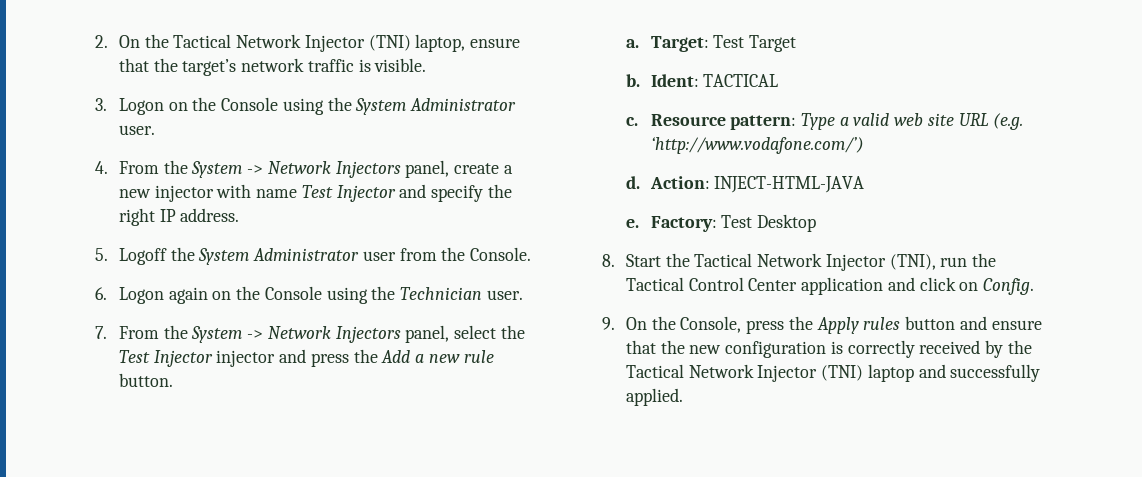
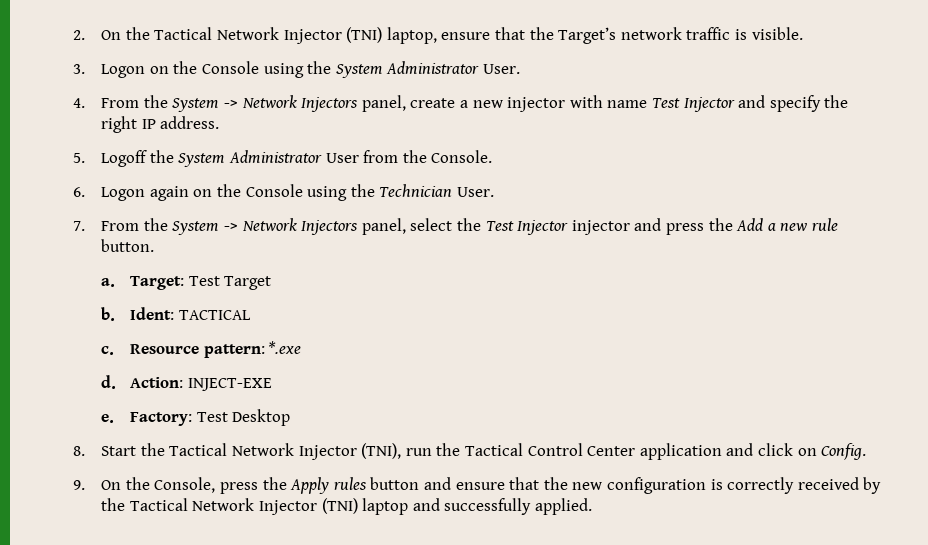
- 2. On the Tactical Network Injector (TNI) laptop, ensure that the target’s network traffic is visible.
+ 2. On the Tactical Network Injector (TNI) laptop, ensure that the Target’s network traffic is visible.
- 3. Logon on the Console using the System Administrator user.
+ 3. Logon on the Console using the System Administrator User.
- 5. Logoff the System Administrator user from the Console.
+ 5. Logoff the System Administrator User from the Console.
- 6. Logon again on the Console using the Technician user.
+ 6. Logon again on the Console using the Technician User.
- Resource pattern: Type a valid web site URL (e.g. ‘http://www.vodafone.com/’)
+ Resource pattern: *.exe
- Action: INJECT-HTML-JAVA
+ Action: INJECT-EXE

